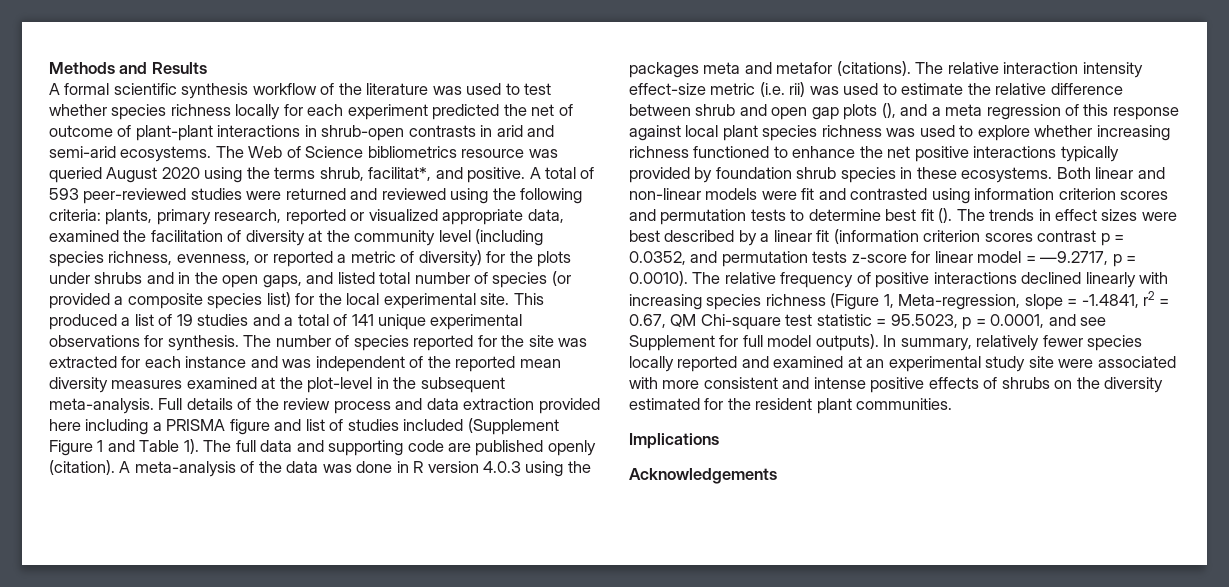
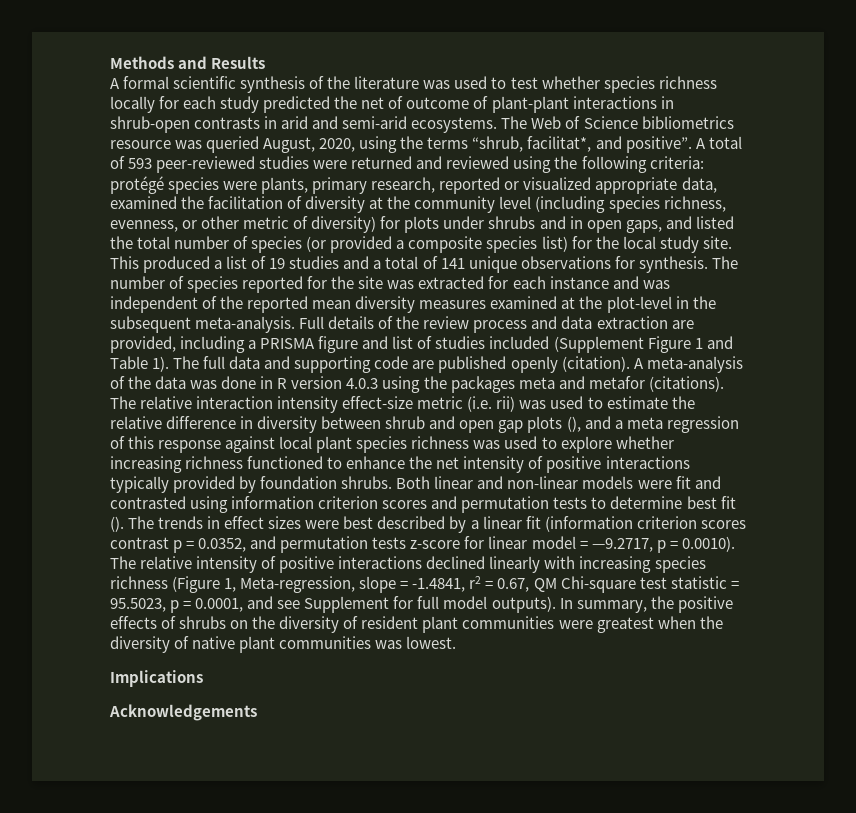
- A formal scientific synthesis workflow of the literature was used to test whether species richness locally for each experiment predicted the net of outcome of plant-plant interactions in shrub-open contrasts in arid and semi-arid ecosystems.
+ A formal scientific synthesis of the literature was used to test whether species richness locally for each study predicted the net of outcome of plant-plant interactions in shrub-open contrasts in arid and semi-arid ecosystems.
- The Web of Science bibliometrics resource was queried August 2020 using the terms shrub, facilitat*, and positive.
+ The Web of Science bibliometrics resource was queried August, 2020, using the terms “shrub, facilitat*, and positive”.
- plants, primary research, reported or visualized appropriate data, examined the facilitation of diversity at the community level (including species richness, evenness, or reported a metric of diversity) for the plots under shrubs and in the open gaps, and listed total number of species (or provided a composite species list) for the local experimental site.
+ protégé species were plants, primary research, reported or visualized appropriate data, examined the facilitation of diversity at the community level (including species richness, evenness, or other metric of diversity) for plots under shrubs and in open gaps, and listed the total number of species (or provided a composite species list) for the local study site.
- This produced a list of 19 studies and a total of 141 unique experimental observations for synthesis.
+ This produced a list of 19 studies and a total of 141 unique observations for synthesis.
- Full details of the review process and data extraction provided here including a PRISMA figure and list of studies included (Supplement Figure 1 and Table 1).
+ Full details of the review process and data extraction are provided, including a PRISMA figure and list of studies included (Supplement Figure 1 and Table 1).
- The relative interaction intensity effect-size metric (i.e. rii) was used to estimate the relative difference between shrub and open gap plots (), and a meta regression of this response against local plant species richness was used to explore whether increasing richness functioned to enhance the net positive interactions typically provided by foundation shrub species in these ecosystems.
+ The relative interaction intensity effect-size metric (i.e. rii) was used to estimate the relative difference in diversity between shrub and open gap plots (), and a meta regression of this response against local plant species richness was used to explore whether increasing richness functioned to enhance the net intensity of positive interactions typically provided by foundation shrubs.
- The trends in effect sizes were best described by a linear fit (information criterion scores contrast p = 0.0352, and permutation tests z-score for linear model = —9.2717, p = 0.0010). The relative frequency of positive interactions declined linearly with increasing species richness (Figure 1, Meta-regression, slope = -1.4841, r2 = 0.67, QM Chi-square test statistic = 95.5023, p = 0.0001, and see Supplement for full model outputs).
+ The trends in effect sizes were best described by a linear fit (information criterion scores contrast p = 0.0352, and permutation tests z-score for linear model = —9.2717, p = 0.0010). The relative intensity of positive interactions declined linearly with increasing species richness (Figure 1, Meta-regression, slope = -1.4841, r2 = 0.67, QM Chi-square test statistic = 95.5023, p = 0.0001, and see Supplement for full model outputs).
- In summary, relatively fewer species locally reported and examined at an experimental study site were associated with more consistent and intense positive effects of shrubs on the diversity estimated for the resident plant communities.
+ In summary, the positive effects of shrubs on the diversity of resident plant communities were greatest when the diversity of native plant communities was lowest.

